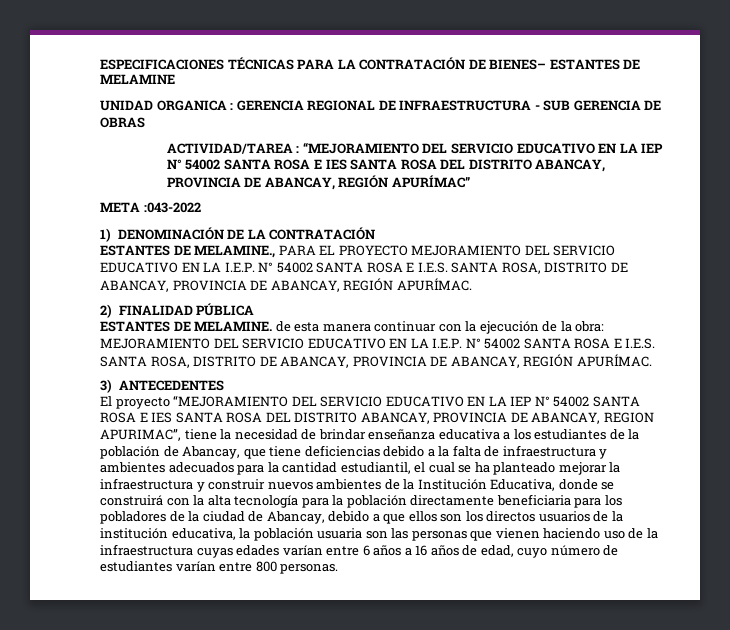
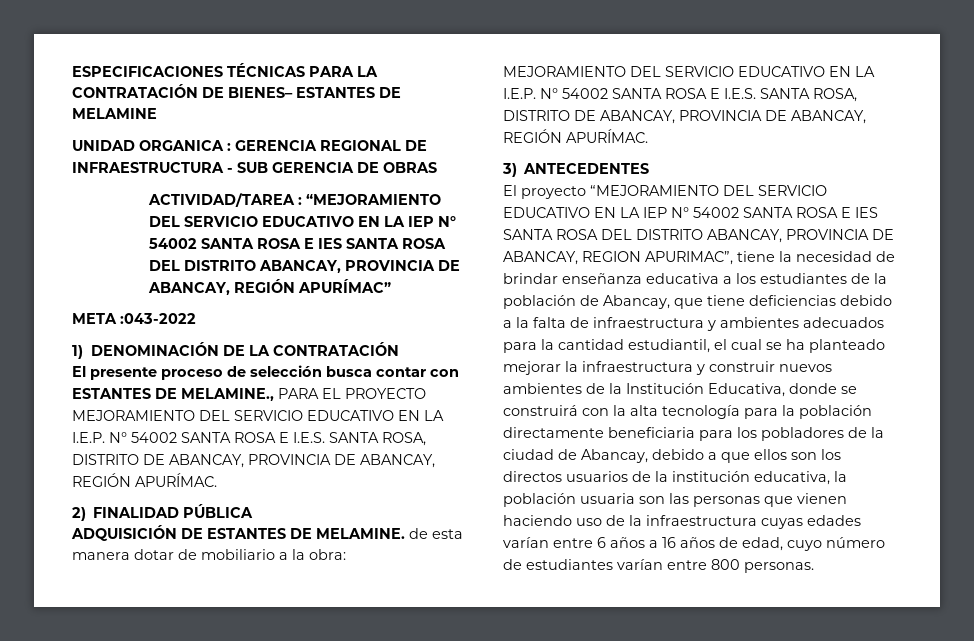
- ESTANTES DE MELAMINE., PARA EL PROYECTO MEJORAMIENTO DEL SERVICIO EDUCATIVO EN LA I.E.P. N° 54002 SANTA ROSA E I.E.S. SANTA ROSA, DISTRITO DE ABANCAY, PROVINCIA DE ABANCAY, REGIÓN APURÍMAC.
+ El presente proceso de selección busca contar con ESTANTES DE MELAMINE., PARA EL PROYECTO MEJORAMIENTO DEL SERVICIO EDUCATIVO EN LA I.E.P. N° 54002 SANTA ROSA E I.E.S. SANTA ROSA, DISTRITO DE ABANCAY, PROVINCIA DE ABANCAY, REGIÓN APURÍMAC.
- ESTANTES DE MELAMINE. de esta manera continuar con la ejecución de la obra: MEJORAMIENTO DEL SERVICIO EDUCATIVO EN LA I.E.P. N° 54002 SANTA ROSA E I.E.S. SANTA ROSA, DISTRITO DE ABANCAY, PROVINCIA DE ABANCAY, REGIÓN APURÍMAC.
+ ADQUISICIÓN DE ESTANTES DE MELAMINE. de esta manera dotar de mobiliario a la obra: MEJORAMIENTO DEL SERVICIO EDUCATIVO EN LA I.E.P. N° 54002 SANTA ROSA E I.E.S. SANTA ROSA, DISTRITO DE ABANCAY, PROVINCIA DE ABANCAY, REGIÓN APURÍMAC.

